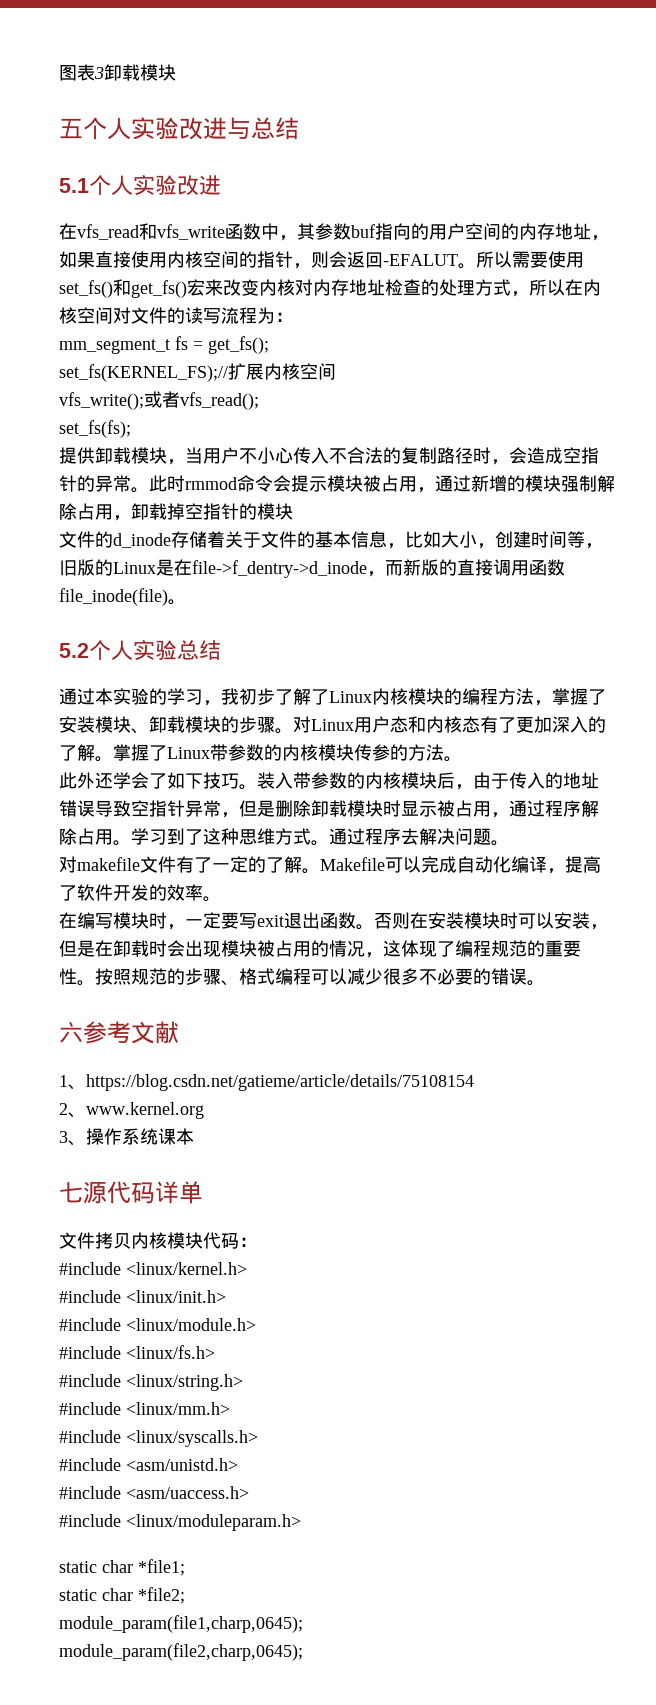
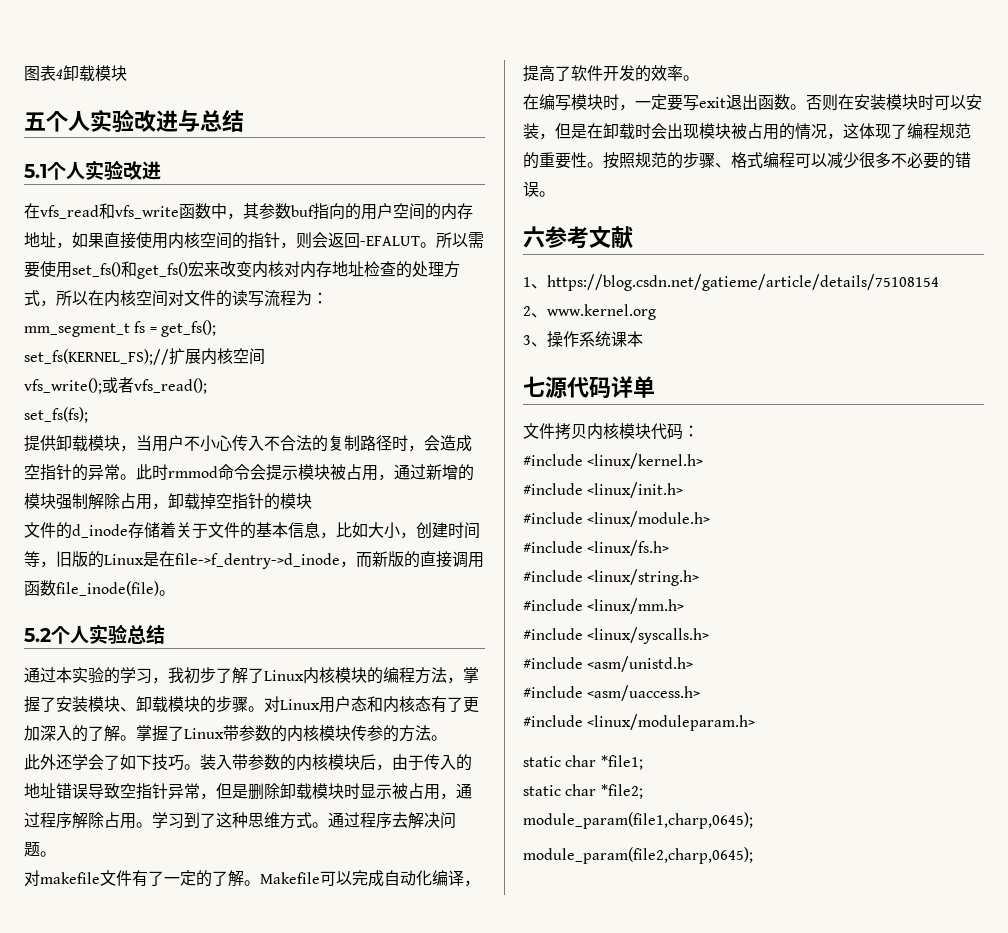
- 图表3卸载模块
+ 图表4卸载模块

